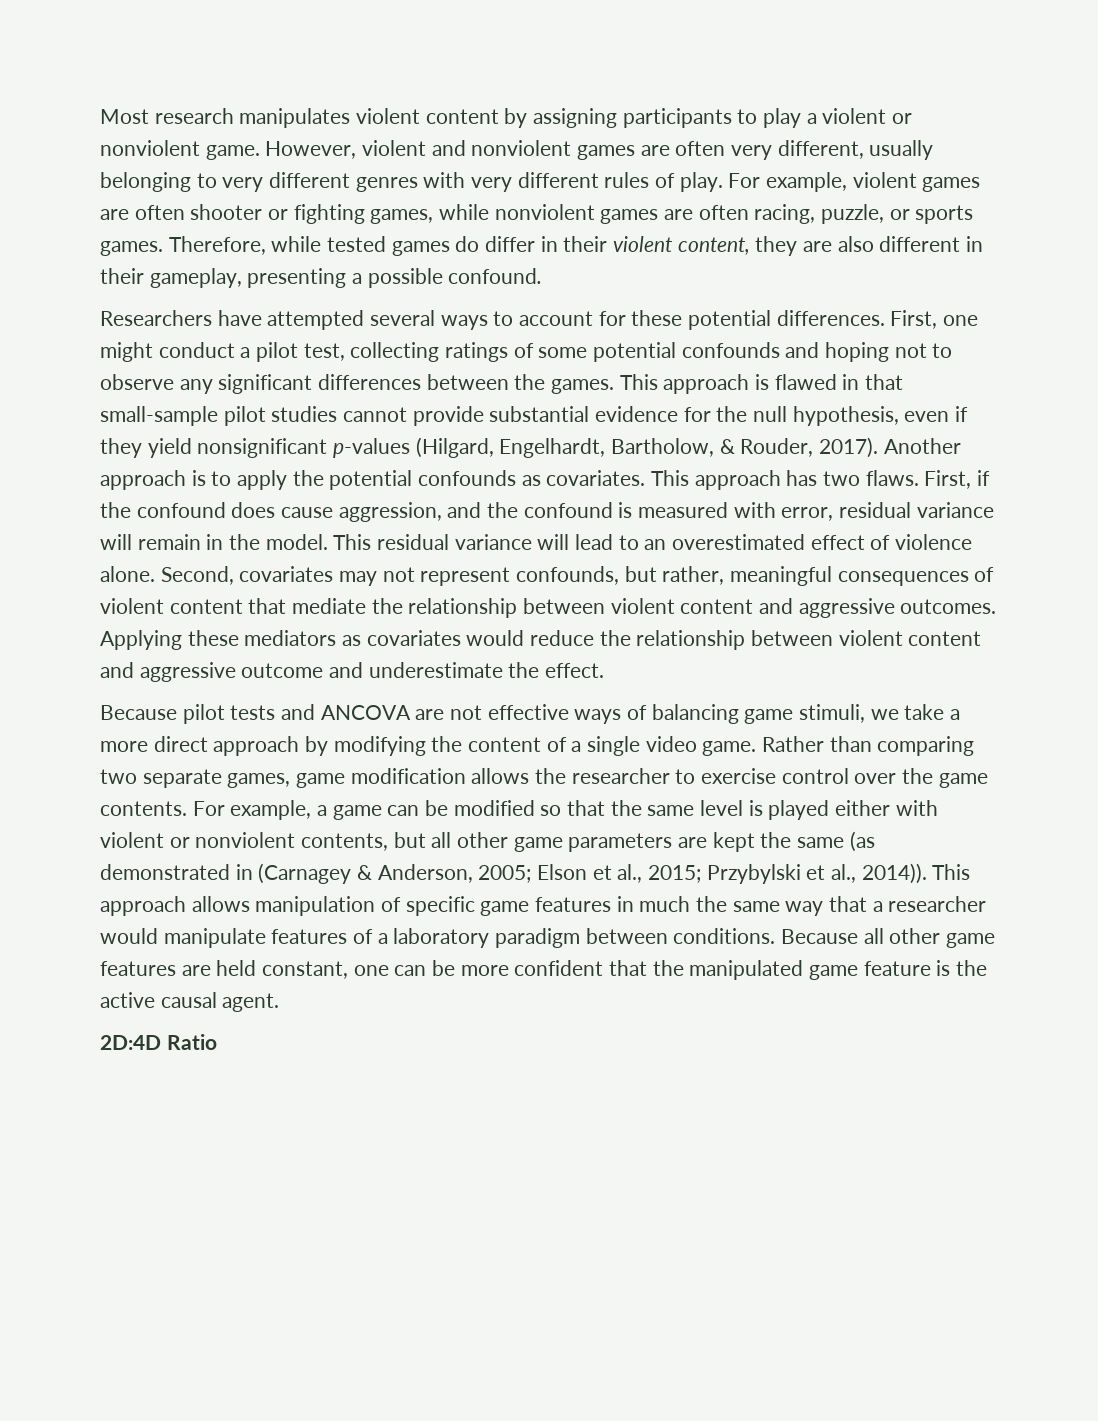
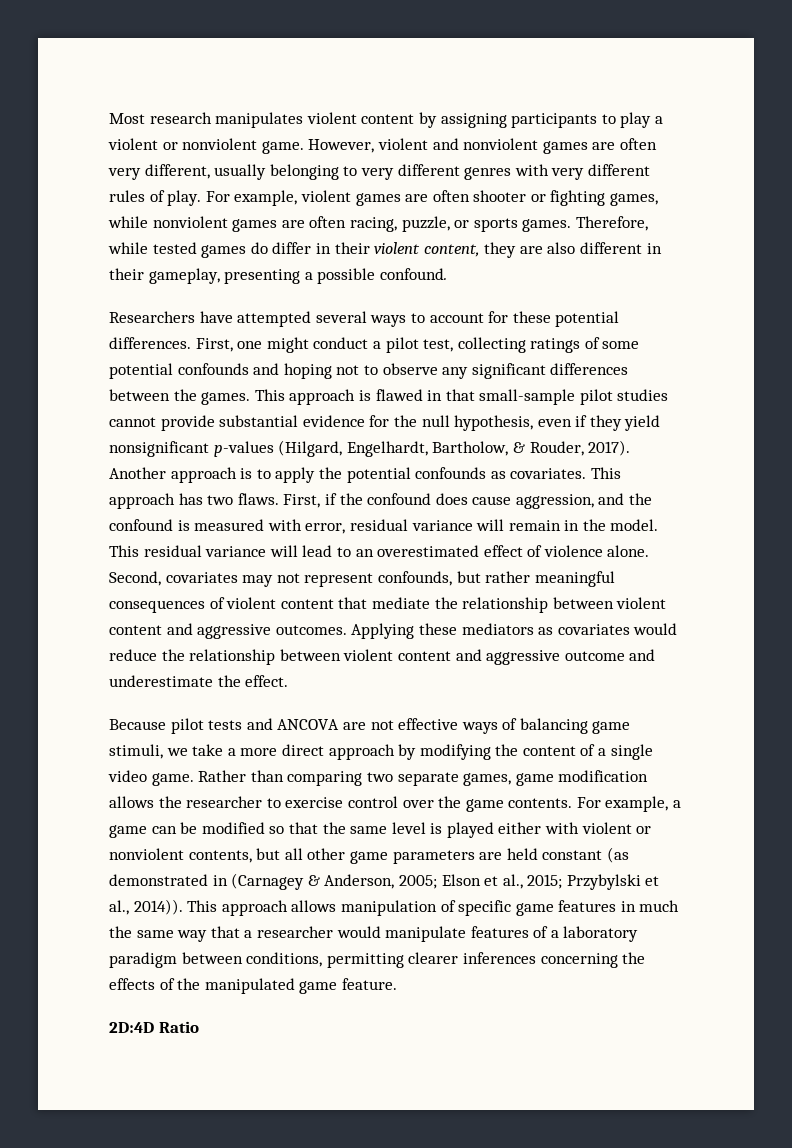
- Second, covariates may not represent confounds, but rather, meaningful consequences of violent content that mediate the relationship between violent content and aggressive outcomes.
+ Second, covariates may not represent confounds, but rather meaningful consequences of violent content that mediate the relationship between violent content and aggressive outcomes.
- For example, a game can be modified so that the same level is played either with violent or nonviolent contents, but all other game parameters are kept the same (as demonstrated in (Carnagey & Anderson, 2005; Elson et al., 2015; Przybylski et al., 2014)).
+ For example, a game can be modified so that the same level is played either with violent or nonviolent contents, but all other game parameters are held constant (as demonstrated in (Carnagey & Anderson, 2005; Elson et al., 2015; Przybylski et al., 2014)).
- This approach allows manipulation of specific game features in much the same way that a researcher would manipulate features of a laboratory paradigm between conditions. Because all other game features are held constant, one can be more confident that the manipulated game feature is the active causal agent.
+ This approach allows manipulation of specific game features in much the same way that a researcher would manipulate features of a laboratory paradigm between conditions, permitting clearer inferences concerning the effects of the manipulated game feature.

